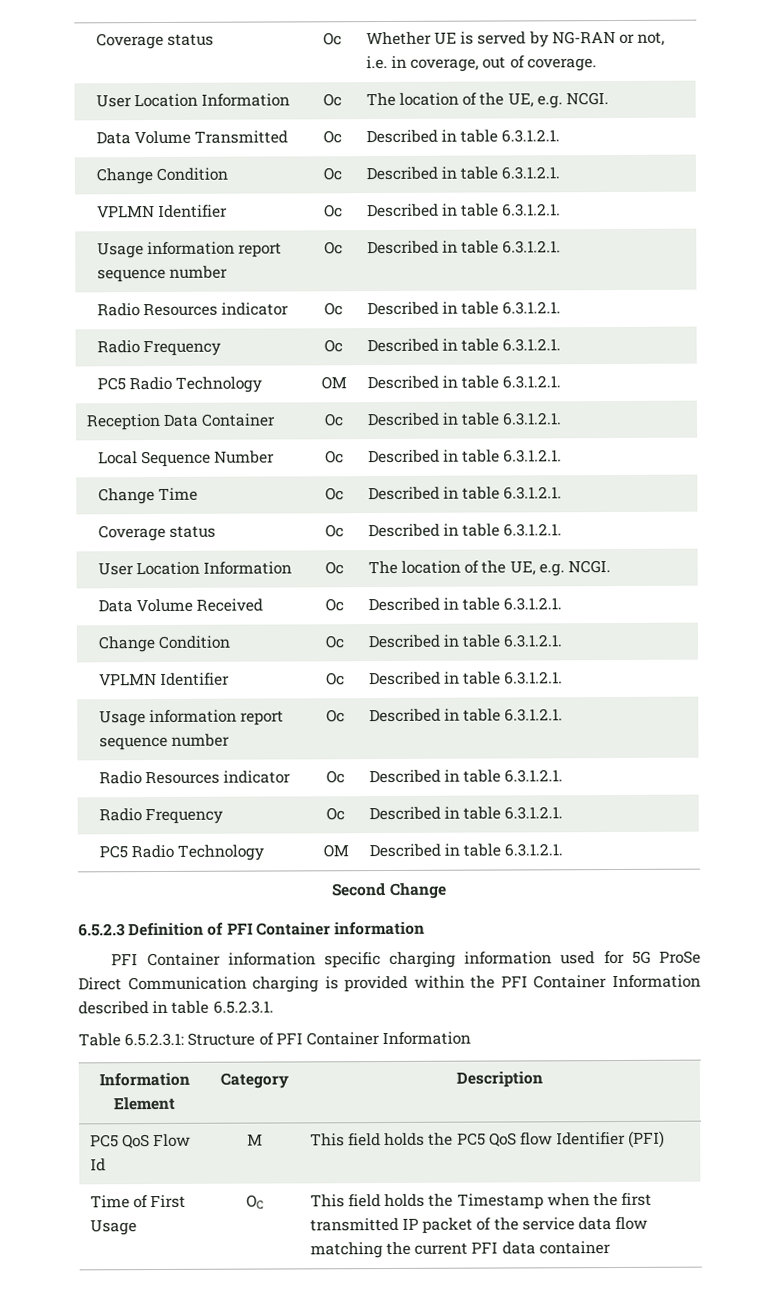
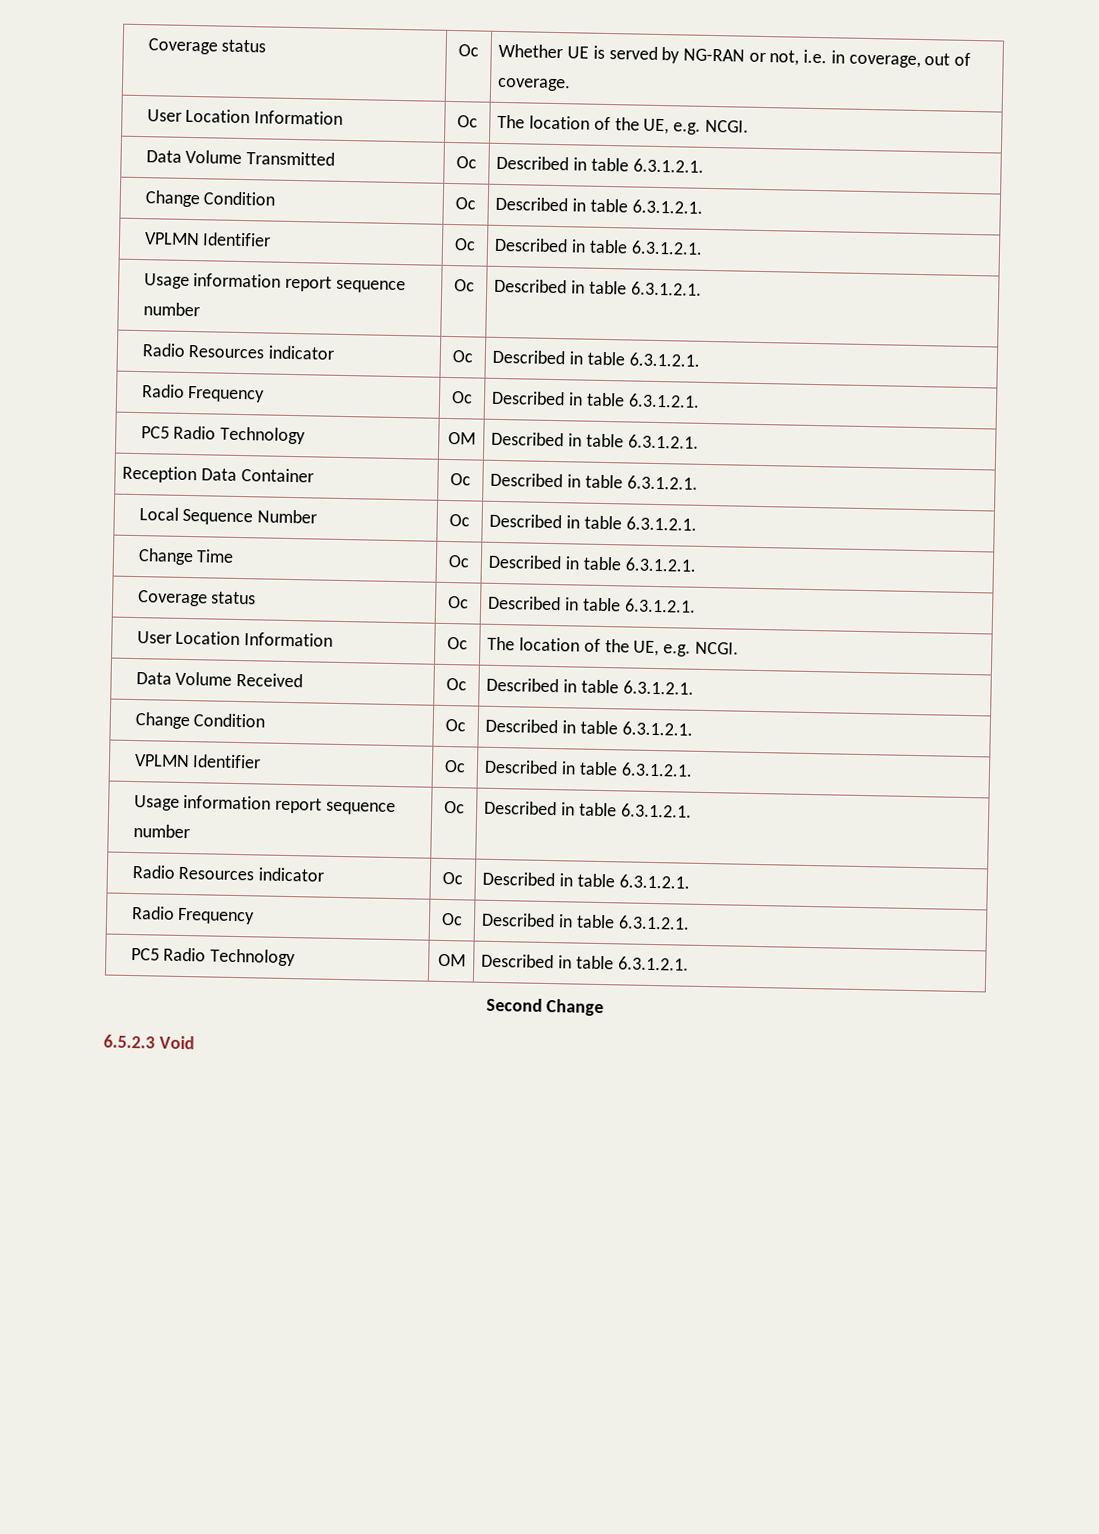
- 6.5.2.3 Definition of PFI Container information
- PFI Container information specific charging information used for 5G ProSe Direct Communication charging is provided within the PFI Container Information described in table 6.5.2.3.1.
- Table 6.5.2.3.1: Structure of PFI Container Information
- Information Element | Category | Description
- PC5 QoS Flow Id | M | This field holds the PC5 QoS flow Identifier (PFI)
- Time of First Usage | OC | This field holds the Timestamp when the first transmitted IP packet of the service data flow matching the current PFI data container
+ 6.5.2.3 Void

